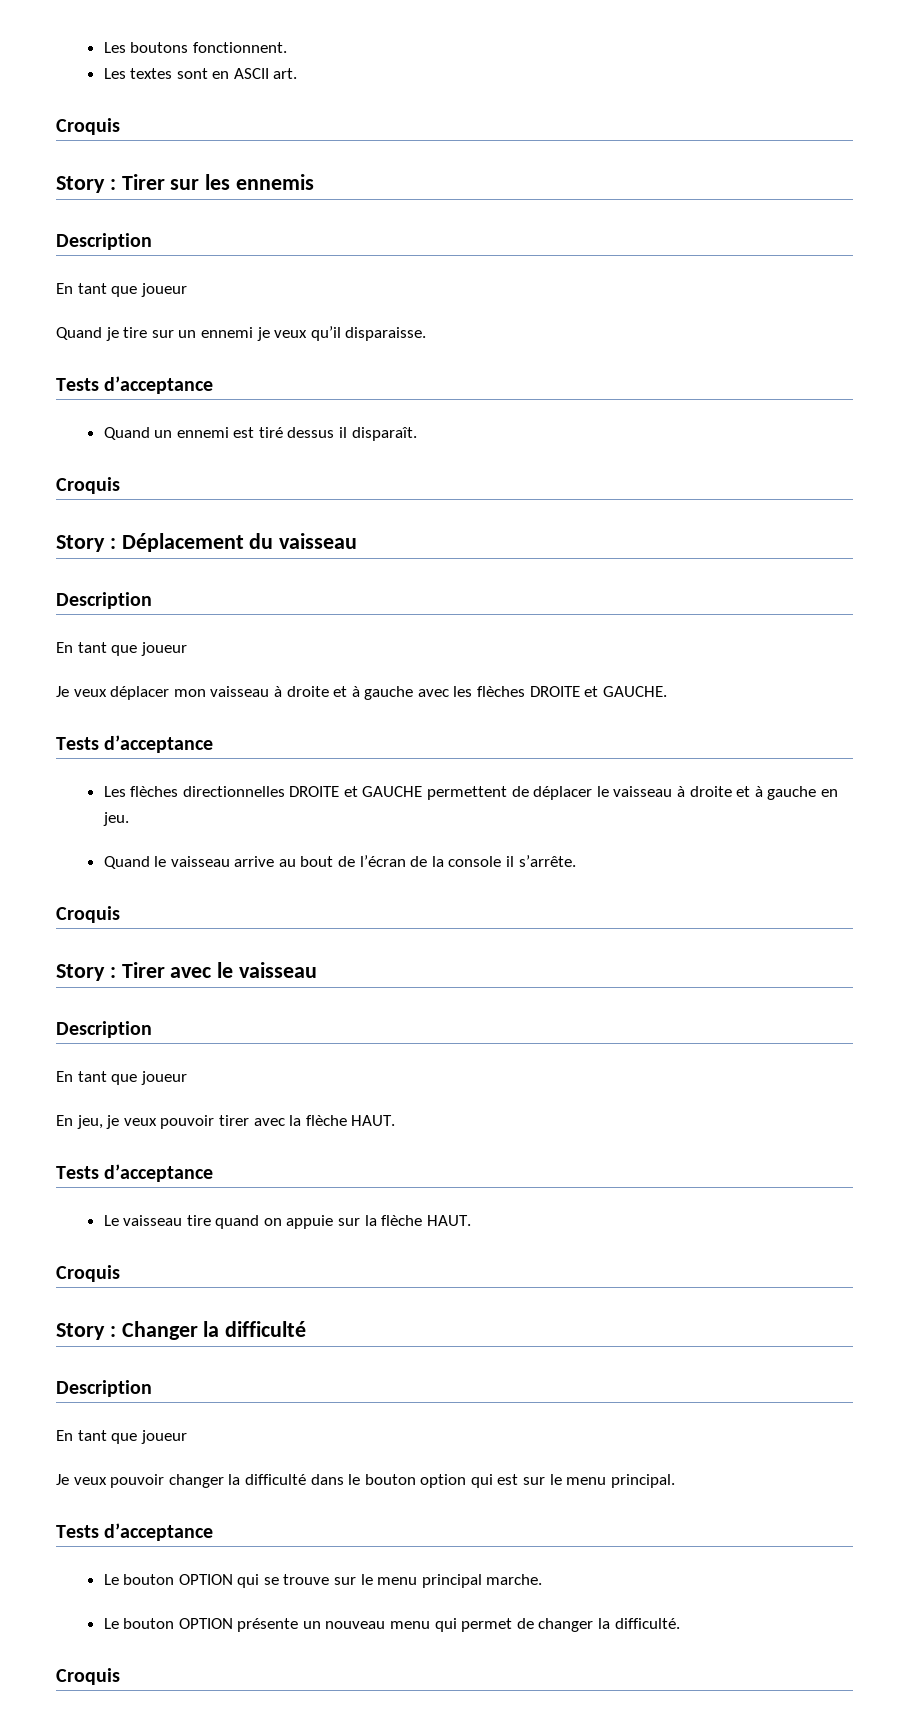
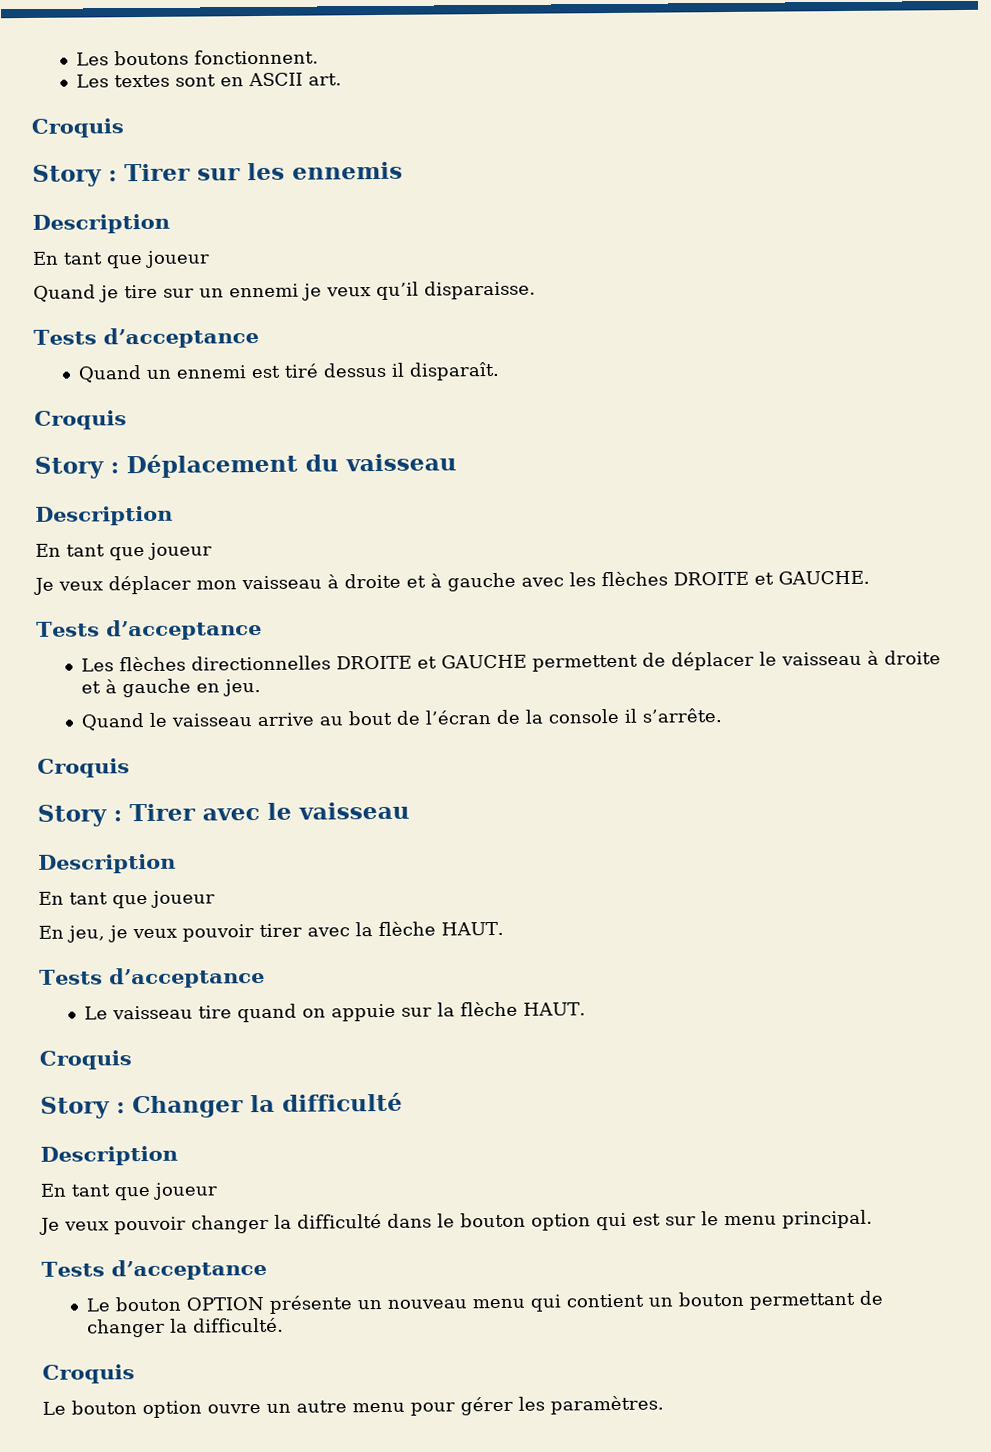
- Le bouton OPTION qui se trouve sur le menu principal marche.
- Le bouton OPTION présente un nouveau menu qui permet de changer la difficulté.
+ Le bouton OPTION présente un nouveau menu qui contient un bouton permettant de changer la difficulté.
+ Le bouton option ouvre un autre menu pour gérer les paramètres.

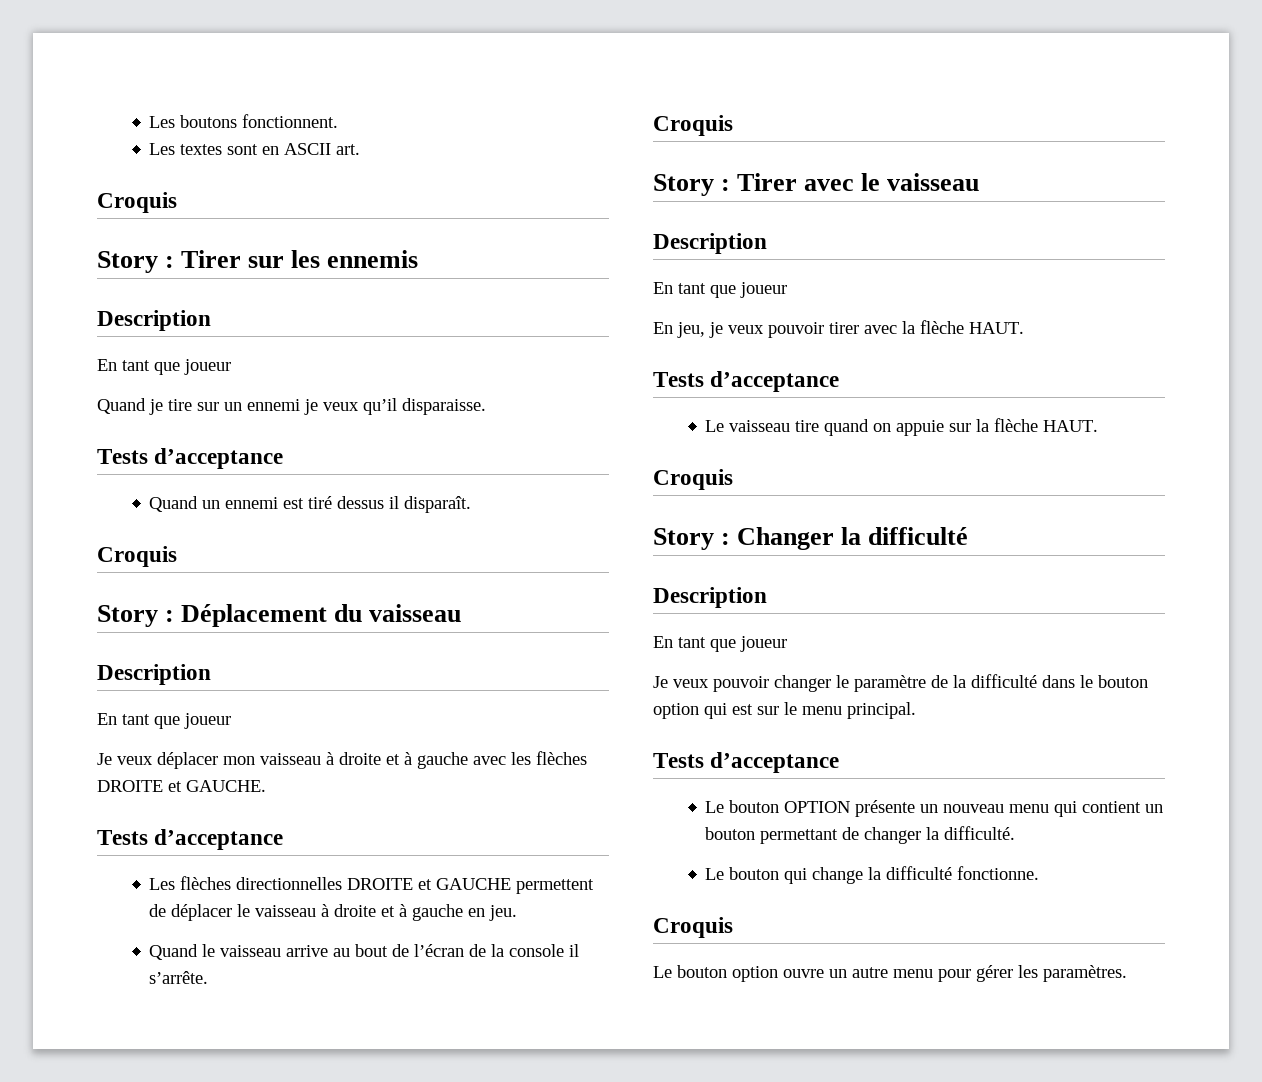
- Je veux pouvoir changer la difficulté dans le bouton option qui est sur le menu principal.
+ Je veux pouvoir changer le paramètre de la difficulté dans le bouton option qui est sur le menu principal.
+ Le bouton qui change la difficulté fonctionne.

